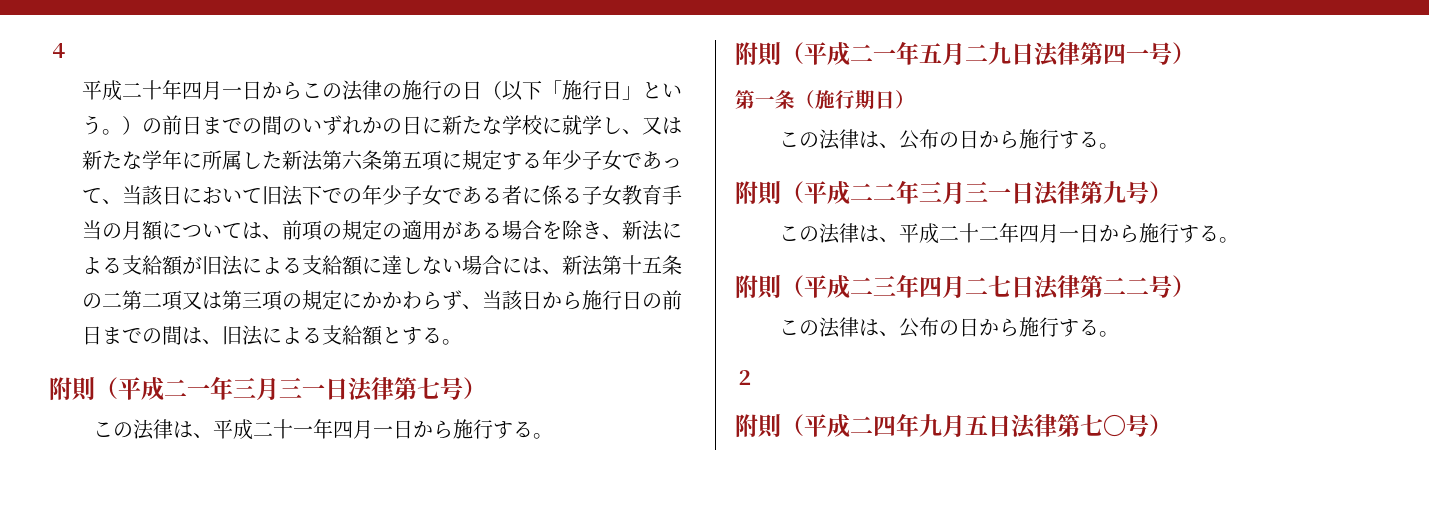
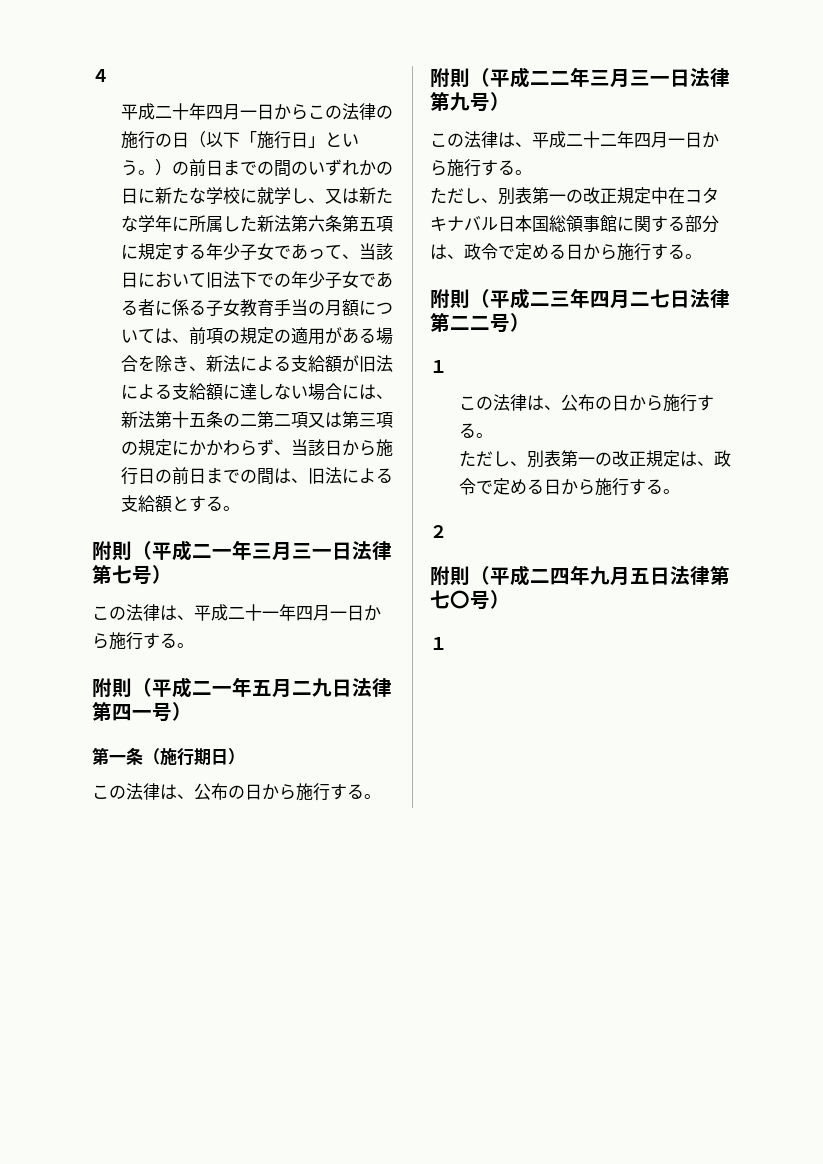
+ ただし、別表第一の改正規定中在コタキナバル日本国総領事館に関する部分は、政令で定める日から施行する。
  附則（平成二三年四月二七日法律第二二号）
+ １
  この法律は、公布の日から施行する。
+ ただし、別表第一の改正規定は、政令で定める日から施行する。
  附則（平成二四年九月五日法律第七〇号）
+ １

